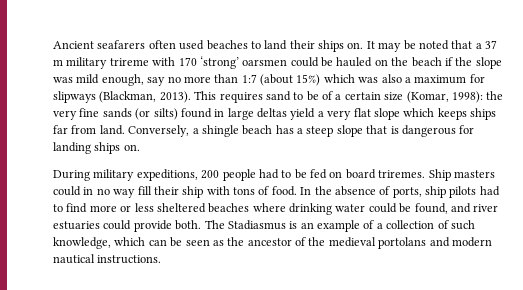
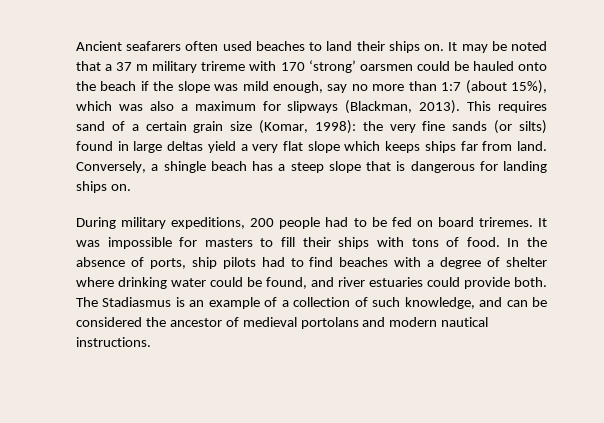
- It may be noted that a 37 m military trireme with 170 ‘strong’ oarsmen could be hauled on the beach if the slope was mild enough, say no more than 1:7 (about 15%) which was also a maximum for slipways (Blackman, 2013).
+ It may be noted that a 37 m military trireme with 170 ‘strong’ oarsmen could be hauled onto the beach if the slope was mild enough, say no more than 1:7 (about 15%), which was also a maximum for slipways (Blackman, 2013).
- This requires sand to be of a certain size (Komar, 1998): the very fine sands (or silts) found in large deltas yield a very flat slope which keeps ships far from land.
+ This requires sand of a certain grain size (Komar, 1998): the very fine sands (or silts) found in large deltas yield a very flat slope which keeps ships far from land.
- Ship masters could in no way fill their ship with tons of food.
+ It was impossible for masters to fill their ships with tons of food.
- In the absence of ports, ship pilots had to find more or less sheltered beaches where drinking water could be found, and river estuaries could provide both.
+ In the absence of ports, ship pilots had to find beaches with a degree of shelter where drinking water could be found, and river estuaries could provide both.
- The Stadiasmus is an example of a collection of such knowledge, which can be seen as the ancestor of the medieval portolans and modern nautical instructions.
+ The Stadiasmus is an example of a collection of such knowledge, and can be considered the ancestor of medieval portolans and modern nautical instructions.

